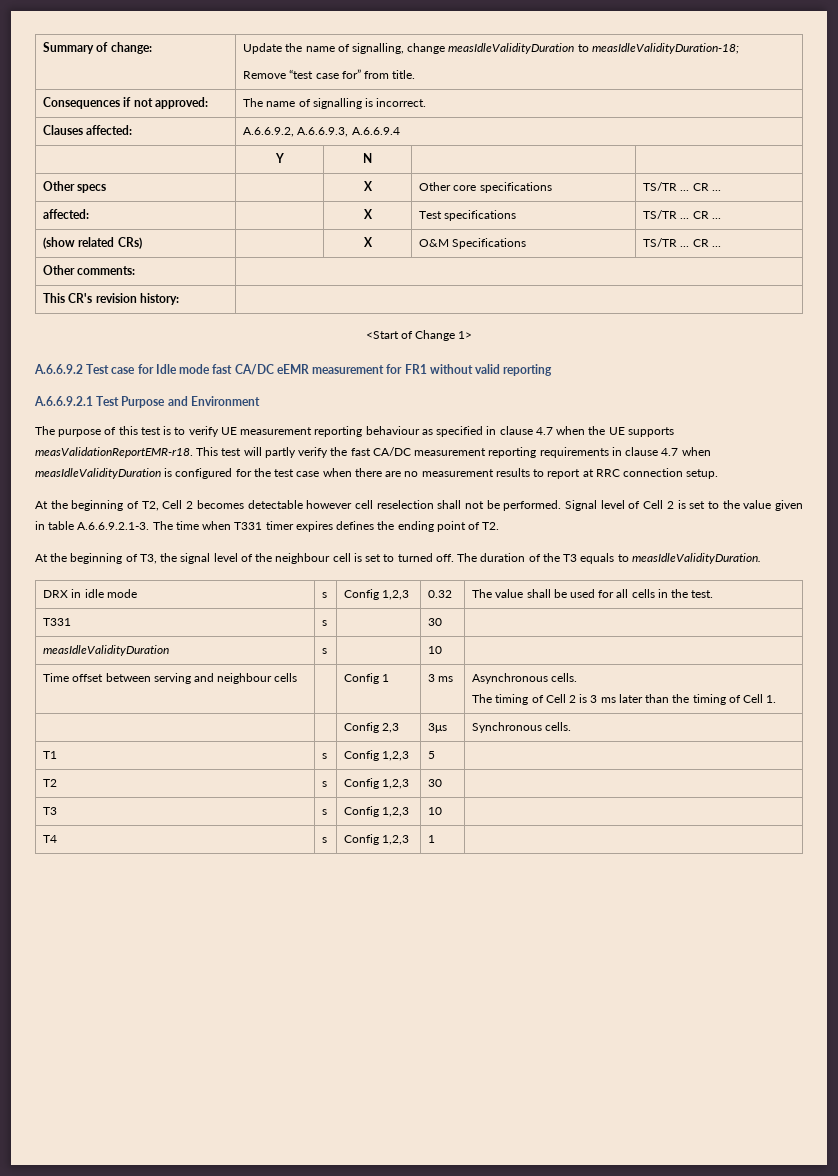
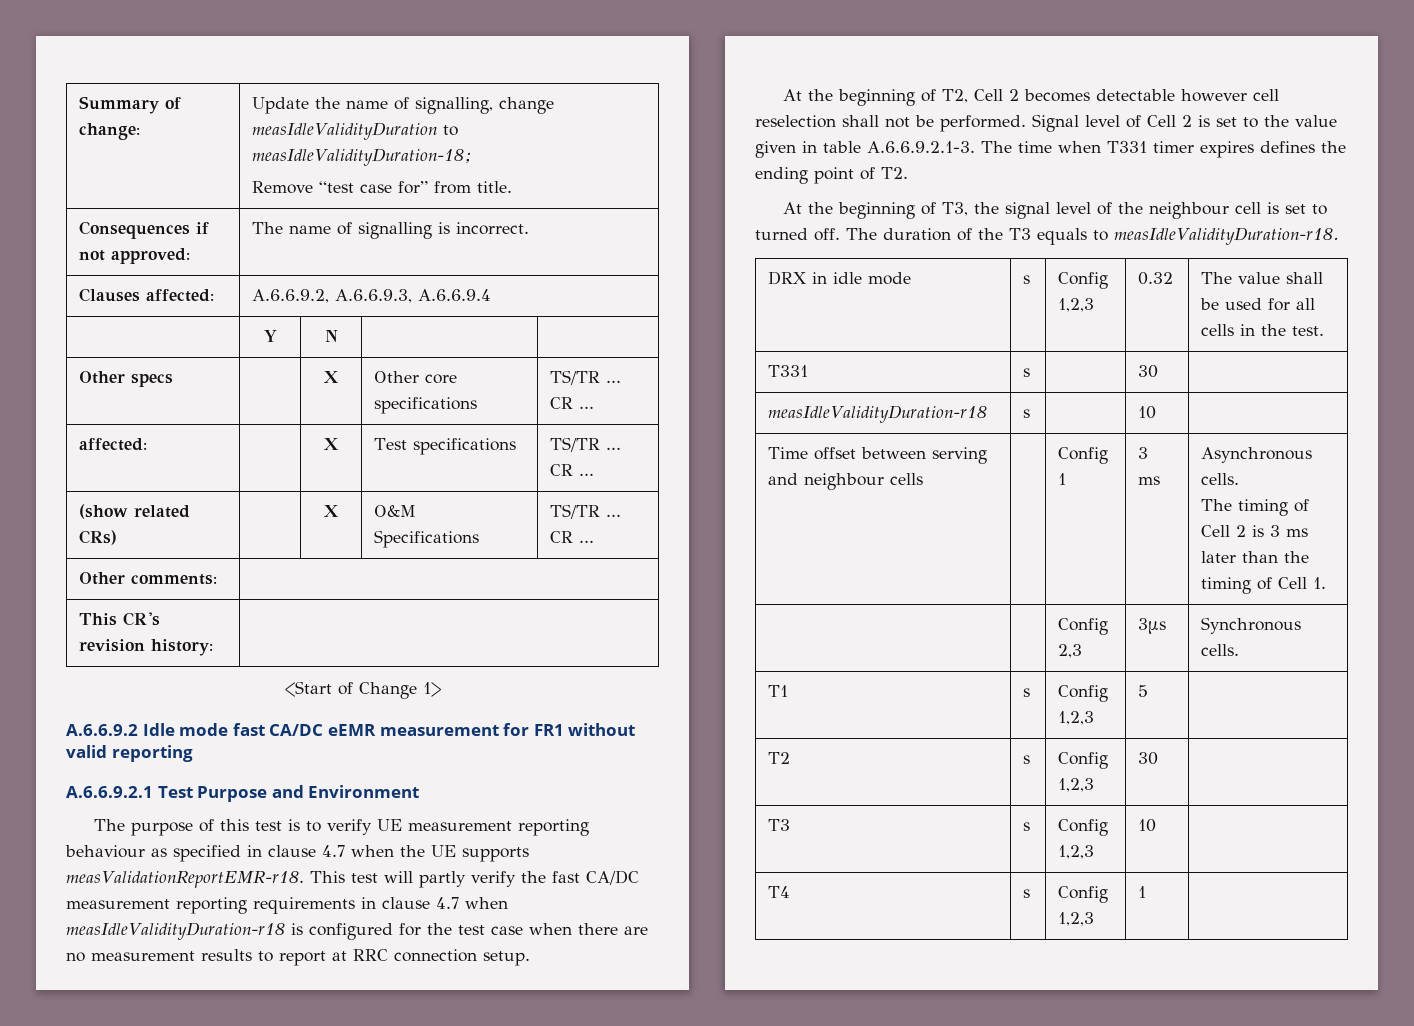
- A.6.6.9.2 Test case for Idle mode fast CA/DC eEMR measurement for FR1 without valid reporting
+ A.6.6.9.2 Idle mode fast CA/DC eEMR measurement for FR1 without valid reporting
- This test will partly verify the fast CA/DC measurement reporting requirements in clause 4.7 when measIdleValidityDuration is configured for the test case when there are no measurement results to report at RRC connection setup.
+ This test will partly verify the fast CA/DC measurement reporting requirements in clause 4.7 when measIdleValidityDuration-r18 is configured for the test case when there are no measurement results to report at RRC connection setup.
- The duration of the T3 equals to measIdleValidityDuration.
+ The duration of the T3 equals to measIdleValidityDuration-r18.
- measIdleValidityDuration | s | | 10 |
+ measIdleValidityDuration-r18 | s | | 10 |

